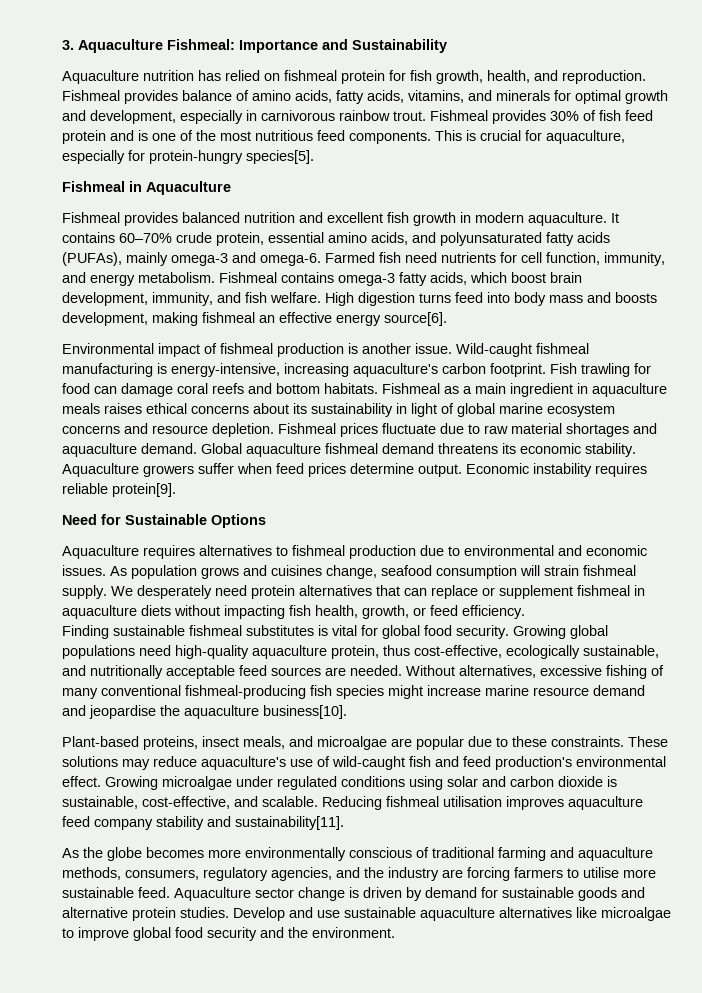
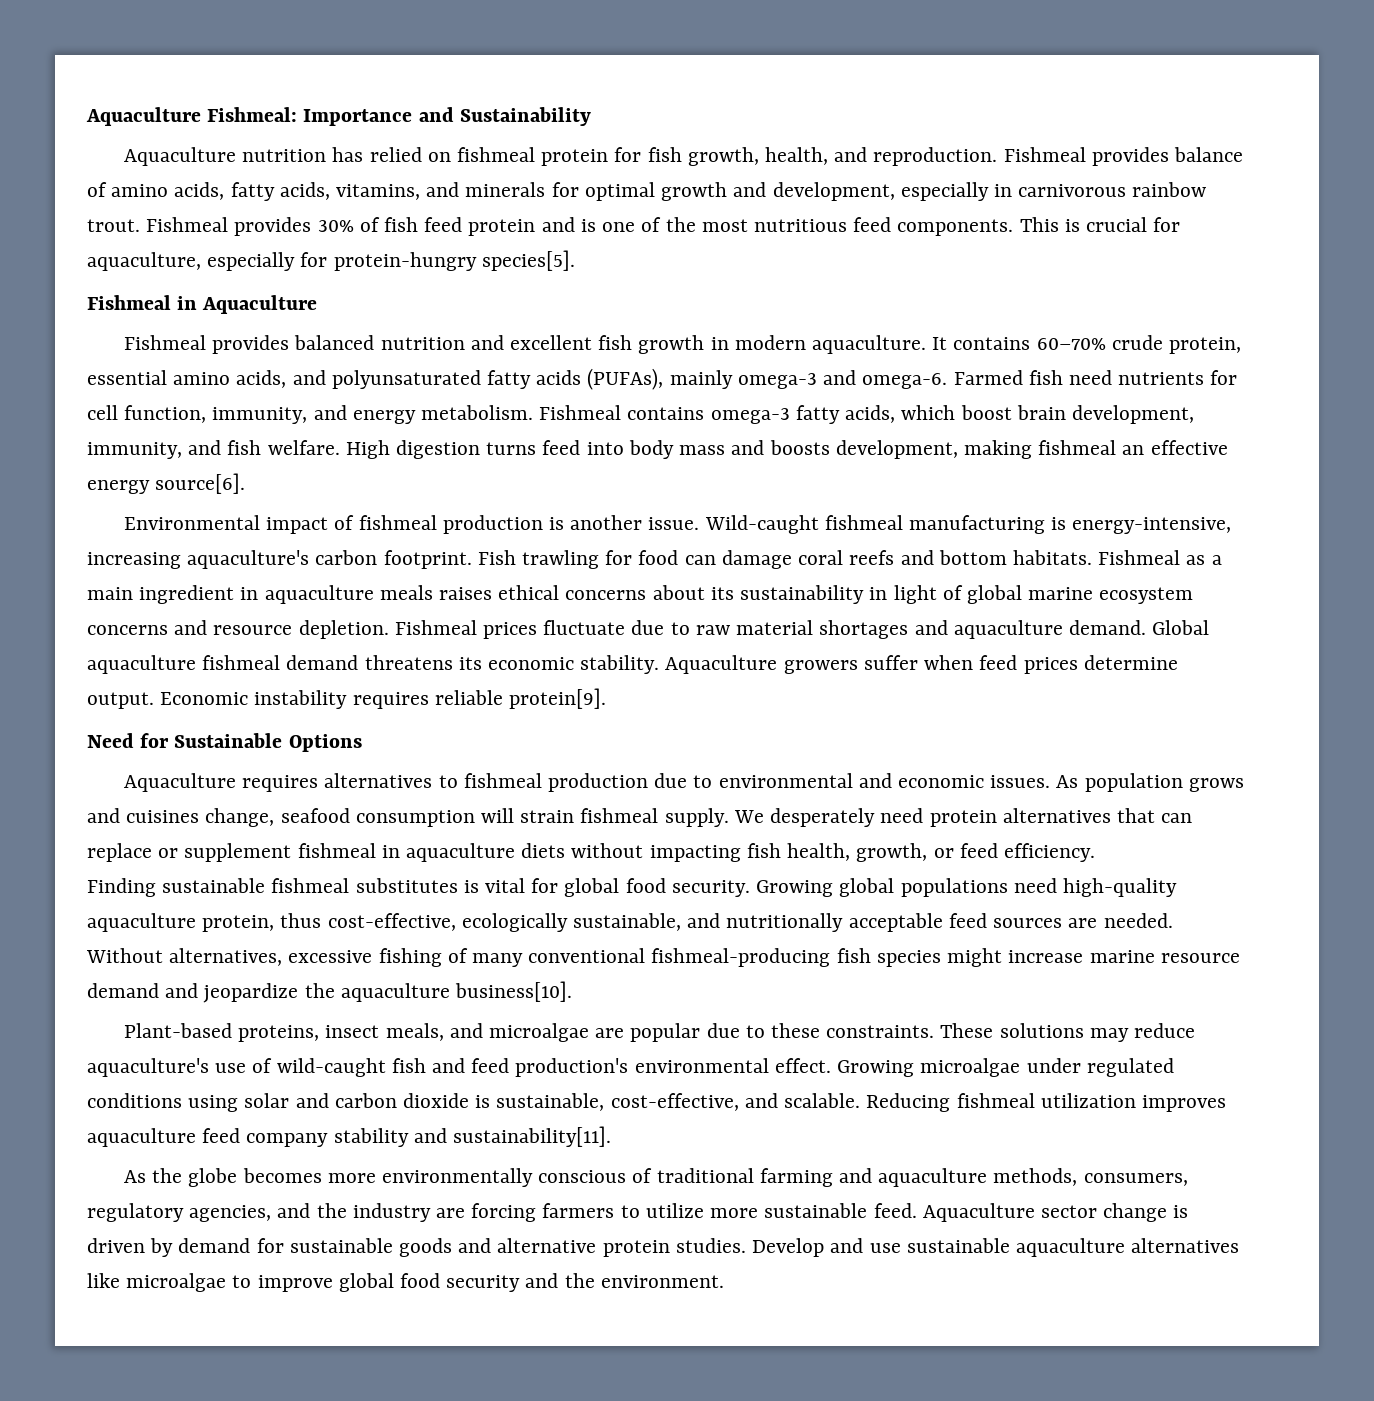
- 3. Aquaculture Fishmeal: Importance and Sustainability
+ Aquaculture Fishmeal: Importance and Sustainability
- Without alternatives, excessive fishing of many conventional fishmeal-producing fish species might increase marine resource demand and jeopardise the aquaculture business[10].
+ Without alternatives, excessive fishing of many conventional fishmeal-producing fish species might increase marine resource demand and jeopardize the aquaculture business[10].
- Reducing fishmeal utilisation improves aquaculture feed company stability and sustainability[11].
+ Reducing fishmeal utilization improves aquaculture feed company stability and sustainability[11].
- As the globe becomes more environmentally conscious of traditional farming and aquaculture methods, consumers, regulatory agencies, and the industry are forcing farmers to utilise more sustainable feed.
+ As the globe becomes more environmentally conscious of traditional farming and aquaculture methods, consumers, regulatory agencies, and the industry are forcing farmers to utilize more sustainable feed.

